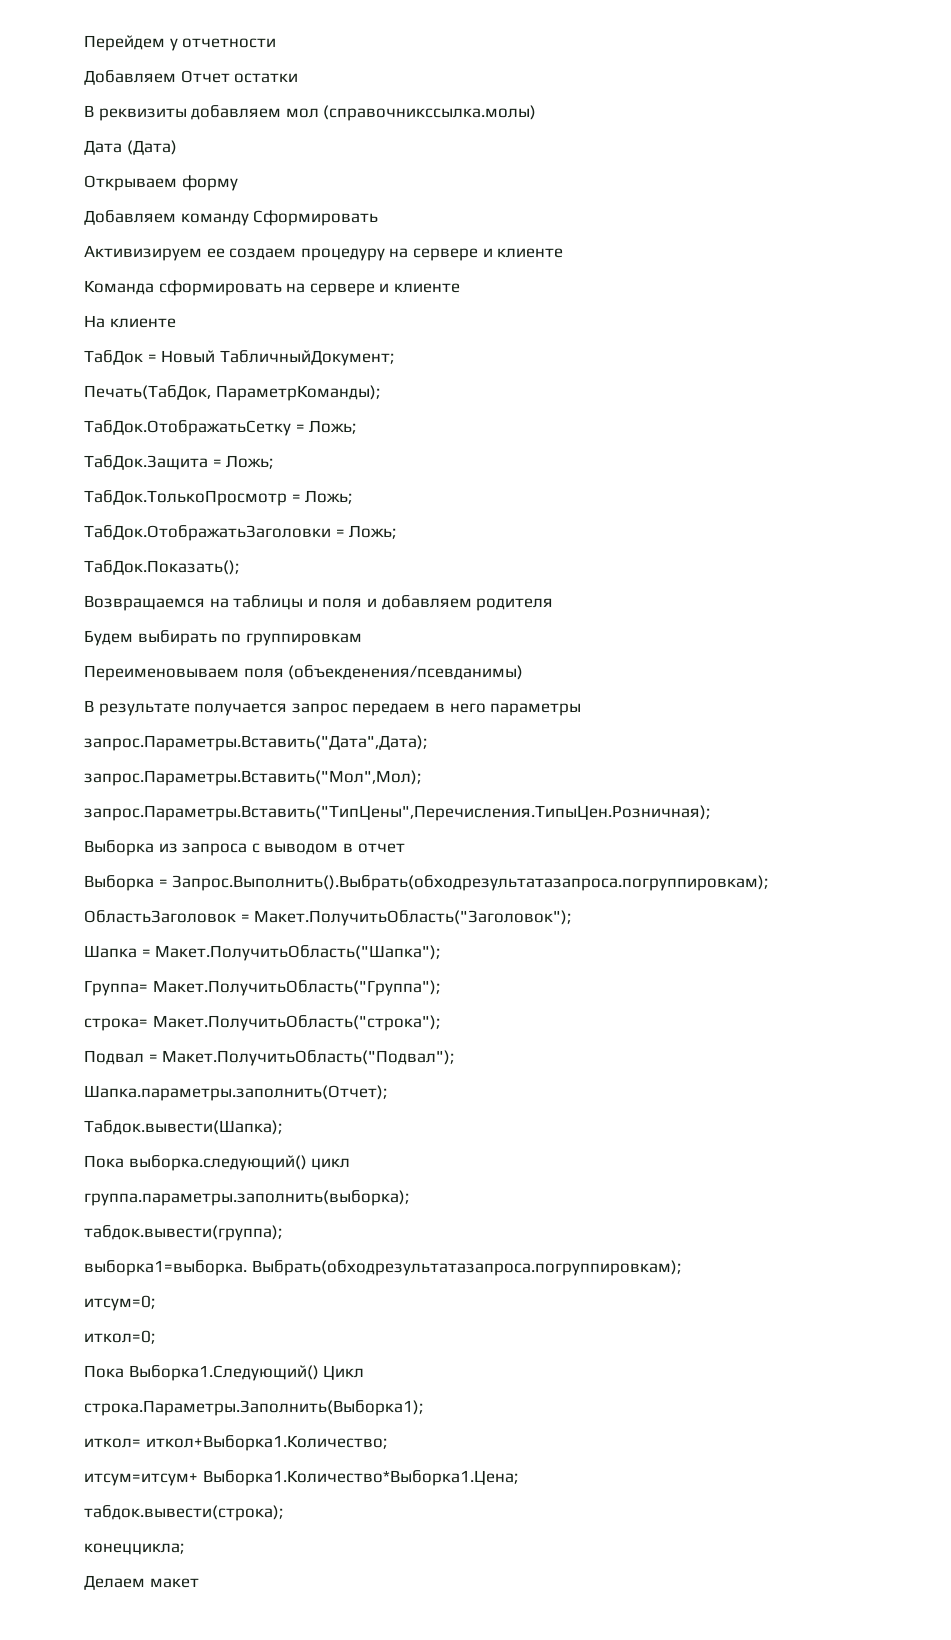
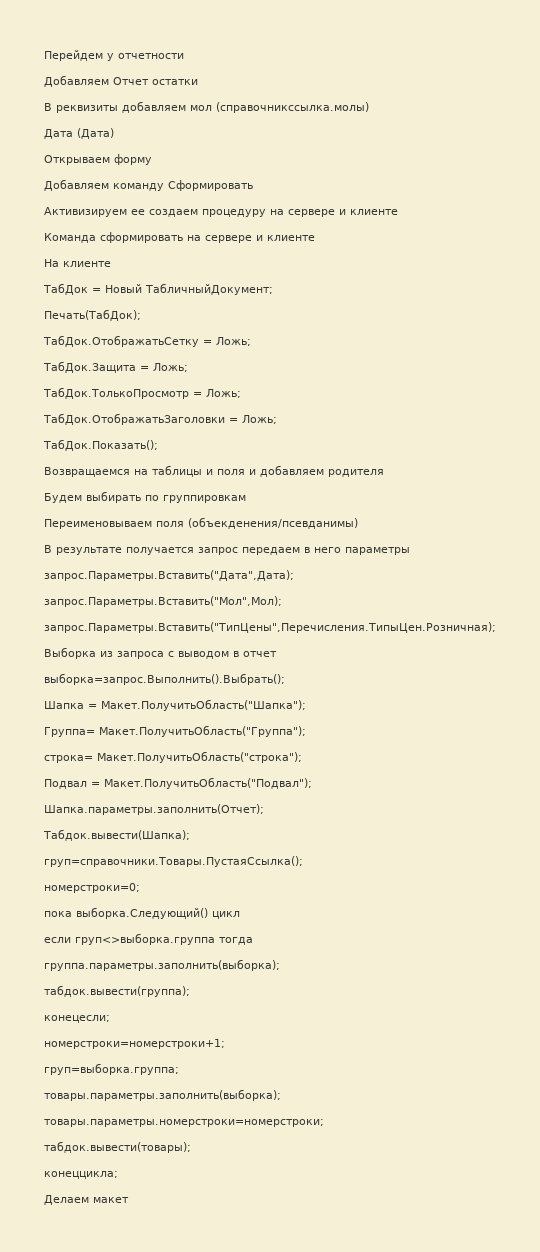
- Печать(ТабДок, ПараметрКоманды);
+ Печать(ТабДок);
- Выборка = Запрос.Выполнить().Выбрать(обходрезультатазапроса.погруппировкам);
- ОбластьЗаголовок = Макет.ПолучитьОбласть("Заголовок");
+ выборка=запрос.Выполнить().Выбрать();
- Пока выборка.следующий() цикл
+ груп=справочники.Товары.ПустаяСсылка();
+ номерстроки=0;
+ пока выборка.Следующий() цикл
+ если груп<>выборка.группа тогда
  группа.параметры.заполнить(выборка);
  табдок.вывести(группа);
- выборка1=выборка. Выбрать(обходрезультатазапроса.погруппировкам);
- итсум=0;
- иткол=0;
- Пока Выборка1.Следующий() Цикл
- строка.Параметры.Заполнить(Выборка1);
- иткол= иткол+Выборка1.Количество;
- итсум=итсум+ Выборка1.Количество*Выборка1.Цена;
- табдок.вывести(строка);
+ конецесли;
+ номерстроки=номерстроки+1;
+ груп=выборка.группа;
+ товары.параметры.заполнить(выборка);
+ товары.параметры.номерстроки=номерстроки;
+ табдок.вывести(товары);

